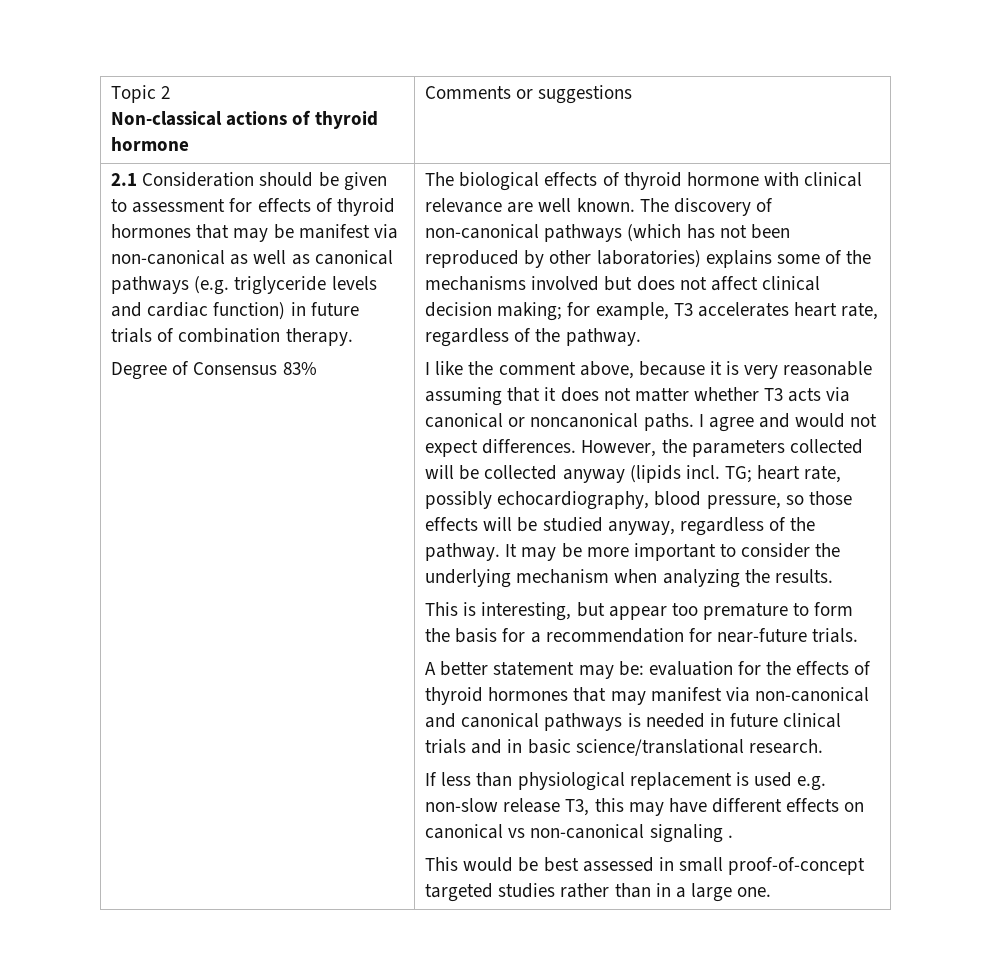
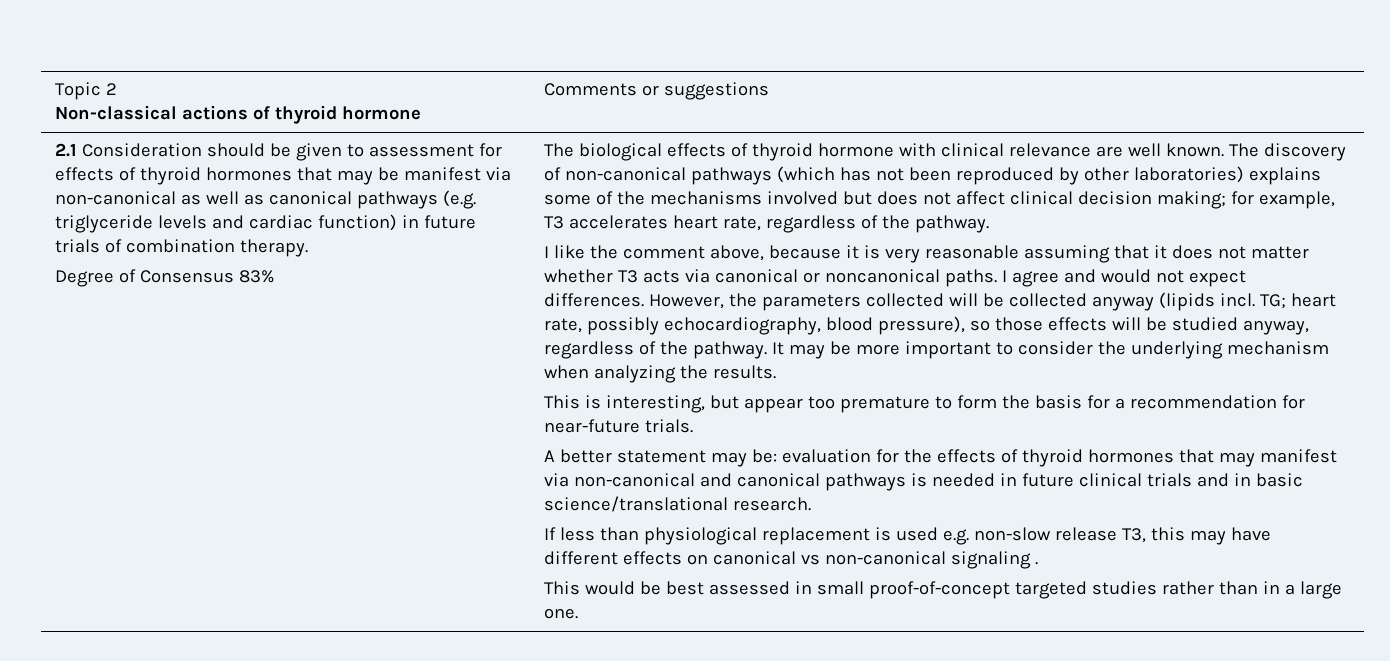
- However, the parameters collected will be collected anyway (lipids incl. TG; heart rate, possibly echocardiography, blood pressure, so those effects will be studied anyway, regardless of the pathway.
+ However, the parameters collected will be collected anyway (lipids incl. TG; heart rate, possibly echocardiography, blood pressure), so those effects will be studied anyway, regardless of the pathway.

